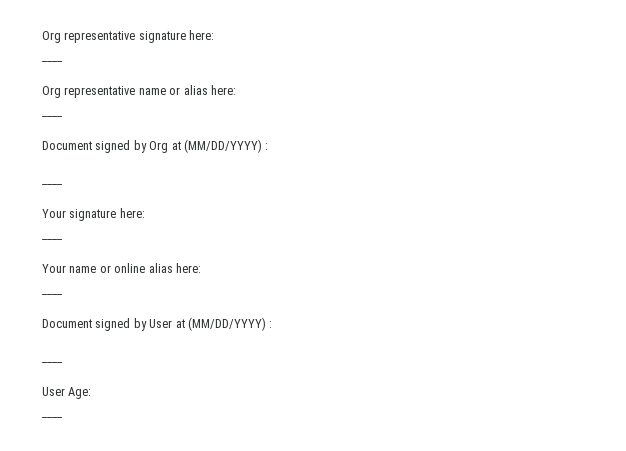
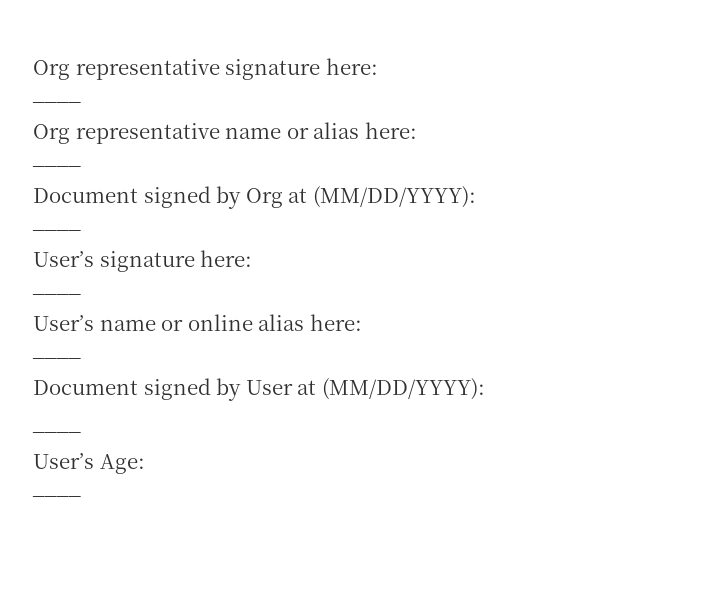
- Document signed by Org at (MM/DD/YYYY) :
+ Document signed by Org at (MM/DD/YYYY):
  ____
- Your signature here:
+ User’s signature here:
  ____
- Your name or online alias here:
+ User’s name or online alias here:
- Document signed by User at (MM/DD/YYYY) :
+ Document signed by User at (MM/DD/YYYY):
  ____
- User Age:
+ User’s Age:

